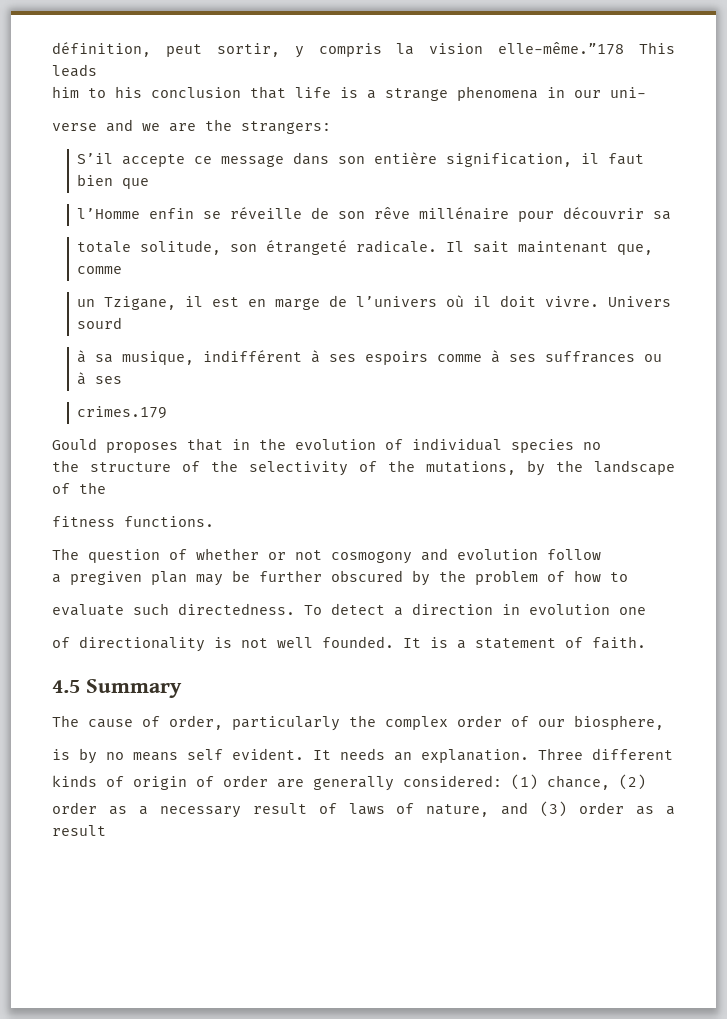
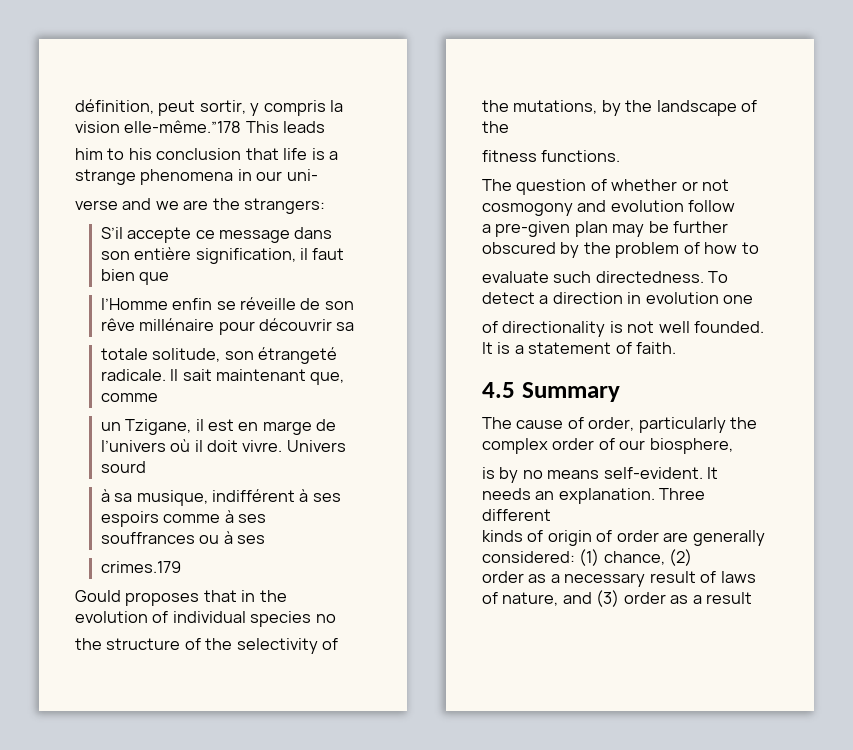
- à sa musique, indifférent à ses espoirs comme à ses suffrances ou à ses
+ à sa musique, indifférent à ses espoirs comme à ses souffrances ou à ses
- a pregiven plan may be further obscured by the problem of how to
+ a pre-given plan may be further obscured by the problem of how to
- is by no means self evident.
+ is by no means self-evident.

